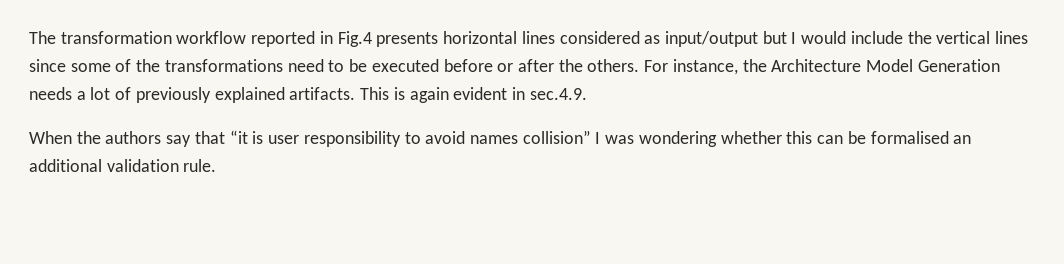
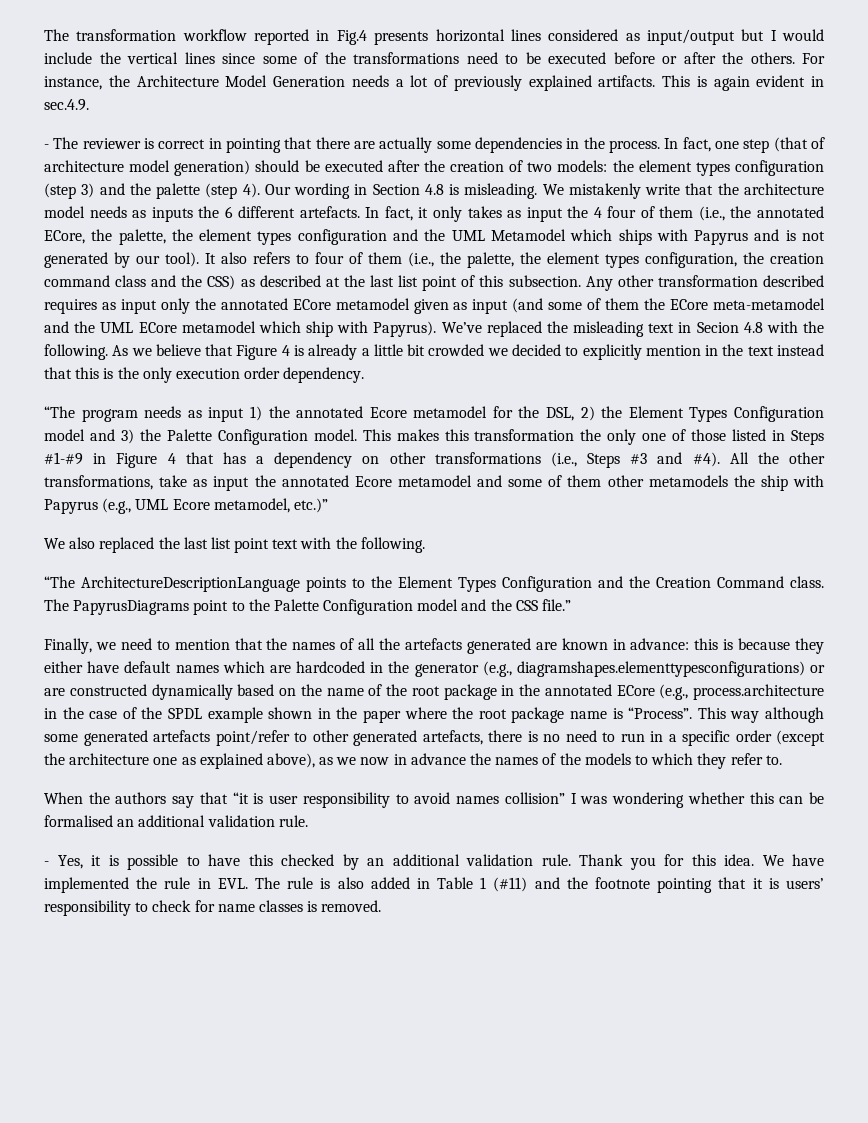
+ - The reviewer is correct in pointing that there are actually some dependencies in the process. In fact, one step (that of architecture model generation) should be executed after the creation of two models: the element types configuration (step 3) and the palette (step 4). Our wording in Section 4.8 is misleading. We mistakenly write that the architecture model needs as inputs the 6 different artefacts. In fact, it only takes as input the 4 four of them (i.e., the annotated ECore, the palette, the element types configuration and the UML Metamodel which ships with Papyrus and is not generated by our tool). It also refers to four of them (i.e., the palette, the element types configuration, the creation command class and the CSS) as described at the last list point of this subsection. Any other transformation described requires as input only the annotated ECore metamodel given as input (and some of them the ECore meta-metamodel and the UML ECore metamodel which ship with Papyrus). We’ve replaced the misleading text in Secion 4.8 with the following. As we believe that Figure 4 is already a little bit crowded we decided to explicitly mention in the text instead that this is the only execution order dependency.
+ “The program needs as input 1) the annotated Ecore metamodel for the DSL, 2) the Element Types Configuration model and 3) the Palette Configuration model. This makes this transformation the only one of those listed in Steps #1-#9 in Figure 4 that has a dependency on other transformations (i.e., Steps #3 and #4). All the other transformations, take as input the annotated Ecore metamodel and some of them other metamodels the ship with Papyrus (e.g., UML Ecore metamodel, etc.)”
+ We also replaced the last list point text with the following.
+ “The ArchitectureDescriptionLanguage points to the Element Types Configuration and the Creation Command class. The PapyrusDiagrams point to the Palette Configuration model and the CSS file.”
+ Finally, we need to mention that the names of all the artefacts generated are known in advance: this is because they either have default names which are hardcoded in the generator (e.g., diagramshapes.elementtypesconfigurations) or are constructed dynamically based on the name of the root package in the annotated ECore (e.g., process.architecture in the case of the SPDL example shown in the paper where the root package name is “Process”. This way although some generated artefacts point/refer to other generated artefacts, there is no need to run in a specific order (except the architecture one as explained above), as we now in advance the names of the models to which they refer to.
+ - Yes, it is possible to have this checked by an additional validation rule. Thank you for this idea. We have implemented the rule in EVL. The rule is also added in Table 1 (#11) and the footnote pointing that it is users’ responsibility to check for name classes is removed.

